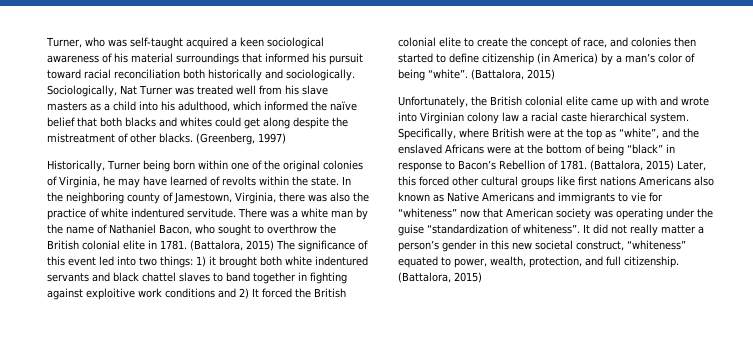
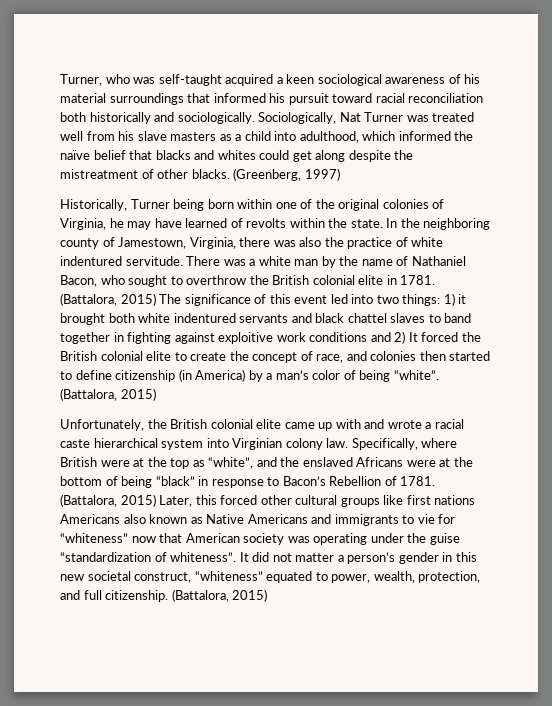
- Sociologically, Nat Turner was treated well from his slave masters as a child into his adulthood, which informed the naïve belief that both blacks and whites could get along despite the mistreatment of other blacks.
+ Sociologically, Nat Turner was treated well from his slave masters as a child into adulthood, which informed the naïve belief that blacks and whites could get along despite the mistreatment of other blacks.
- Unfortunately, the British colonial elite came up with and wrote into Virginian colony law a racial caste hierarchical system.
+ Unfortunately, the British colonial elite came up with and wrote a racial caste hierarchical system into Virginian colony law.
- It did not really matter a person’s gender in this new societal construct, “whiteness” equated to power, wealth, protection, and full citizenship.
+ It did not matter a person’s gender in this new societal construct, “whiteness” equated to power, wealth, protection, and full citizenship.

